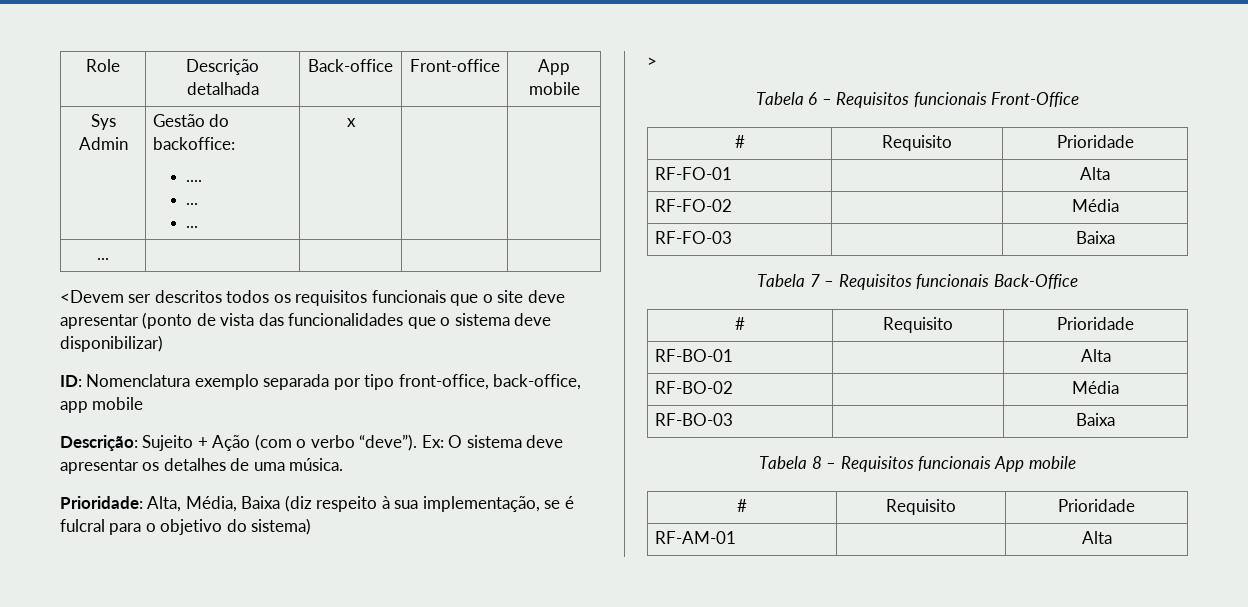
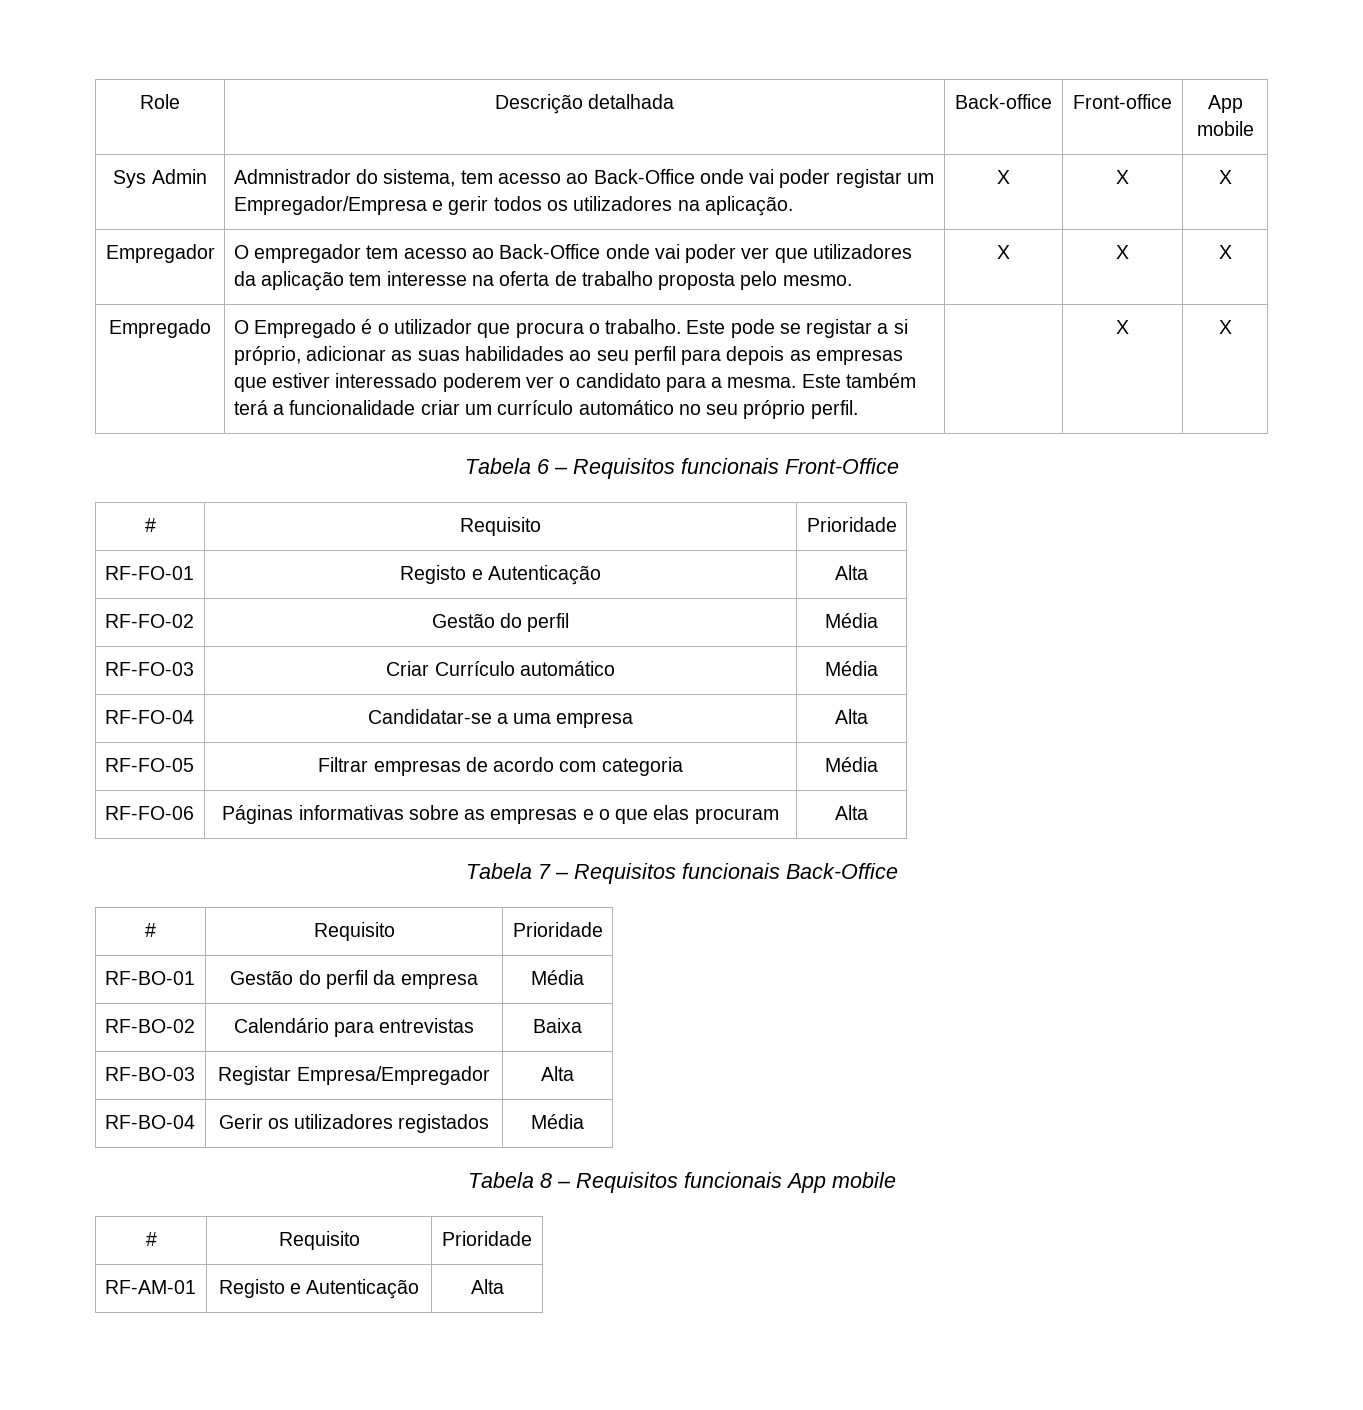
- Sys Admin | Gestão do backoffice:
- ....
- ...
- ... | x | |
- ... | | | |
- <Devem ser descritos todos os requisitos funcionais que o site deve apresentar (ponto de vista das funcionalidades que o sistema deve disponibilizar)
- ID: Nomenclatura exemplo separada por tipo front-office, back-office, app mobile
- Descrição: Sujeito + Ação (com o verbo “deve”). Ex: O sistema deve apresentar os detalhes de uma música.
- Prioridade: Alta, Média, Baixa (diz respeito à sua implementação, se é fulcral para o objetivo do sistema)
- >
+ Sys Admin | Admnistrador do sistema, tem acesso ao Back-Office onde vai poder registar um Empregador/Empresa e gerir todos os utilizadores na aplicação. | X | X | X
+ Empregador | O empregador tem acesso ao Back-Office onde vai poder ver que utilizadores da aplicação tem interesse na oferta de trabalho proposta pelo mesmo. | X | X | X
+ Empregado | O Empregado é o utilizador que procura o trabalho. Este pode se registar a si próprio, adicionar as suas habilidades ao seu perfil para depois as empresas que estiver interessado poderem ver o candidato para a mesma. Este também terá a funcionalidade criar um currículo automático no seu próprio perfil. | | X | X
- RF-FO-01 | | Alta
+ RF-FO-01 | Registo e Autenticação | Alta
- RF-FO-02 | | Média
+ RF-FO-02 | Gestão do perfil | Média
- RF-FO-03 | | Baixa
+ RF-FO-03 | Criar Currículo automático | Média
+ RF-FO-04 | Candidatar-se a uma empresa | Alta
+ RF-FO-05 | Filtrar empresas de acordo com categoria | Média
+ RF-FO-06 | Páginas informativas sobre as empresas e o que elas procuram | Alta
- RF-BO-01 | | Alta
- RF-BO-02 | | Média
- RF-BO-03 | | Baixa
+ RF-BO-01 | Gestão do perfil da empresa | Média
+ RF-BO-02 | Calendário para entrevistas | Baixa
+ RF-BO-03 | Registar Empresa/Empregador | Alta
+ RF-BO-04 | Gerir os utilizadores registados | Média
- RF-AM-01 | | Alta
+ RF-AM-01 | Registo e Autenticação | Alta

